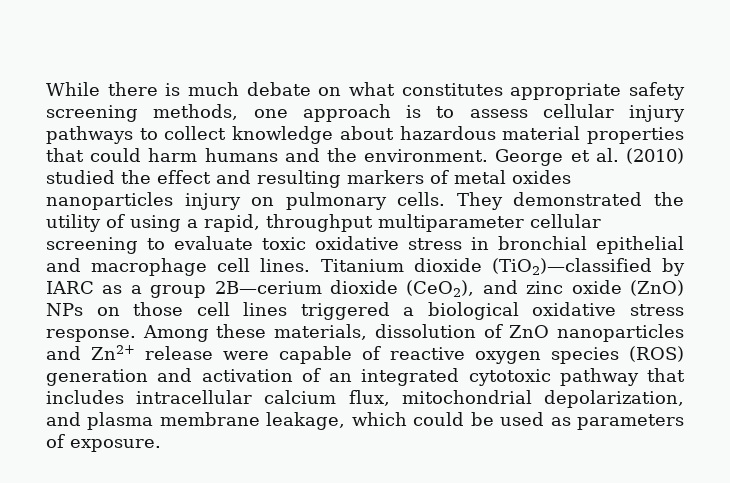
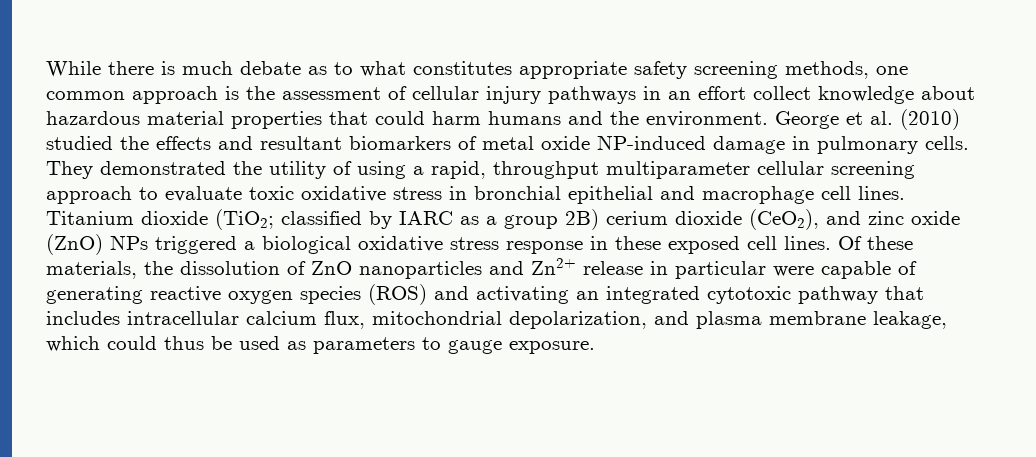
- While there is much debate on what constitutes appropriate safety screening methods, one approach is to assess cellular injury pathways to collect knowledge about hazardous material properties that could harm humans and the environment.
+ While there is much debate as to what constitutes appropriate safety screening methods, one common approach is the assessment of cellular injury pathways in an effort collect knowledge about hazardous material properties that could harm humans and the environment.
- George et al. (2010) studied the effect and resulting markers of metal oxides nanoparticles injury on pulmonary cells.
+ George et al. (2010) studied the effects and resultant biomarkers of metal oxide NP-induced damage in pulmonary cells.
- They demonstrated the utility of using a rapid, throughput multiparameter cellular screening to evaluate toxic oxidative stress in bronchial epithelial and macrophage cell lines.
+ They demonstrated the utility of using a rapid, throughput multiparameter cellular screening approach to evaluate toxic oxidative stress in bronchial epithelial and macrophage cell lines.
- Titanium dioxide (TiO2)—classified by IARC as a group 2B—cerium dioxide (CeO2), and zinc oxide (ZnO) NPs on those cell lines triggered a biological oxidative stress response. Among these materials, dissolution of ZnO nanoparticles and Zn2+ release were capable of reactive oxygen species (ROS) generation and activation of an integrated cytotoxic pathway that includes intracellular calcium flux, mitochondrial depolarization, and plasma membrane leakage, which could be used as parameters of exposure.
+ Titanium dioxide (TiO2; classified by IARC as a group 2B) cerium dioxide (CeO2), and zinc oxide (ZnO) NPs triggered a biological oxidative stress response in these exposed cell lines. Of these materials, the dissolution of ZnO nanoparticles and Zn2+ release in particular were capable of generating reactive oxygen species (ROS) and activating an integrated cytotoxic pathway that includes intracellular calcium flux, mitochondrial depolarization, and plasma membrane leakage, which could thus be used as parameters to gauge exposure.

